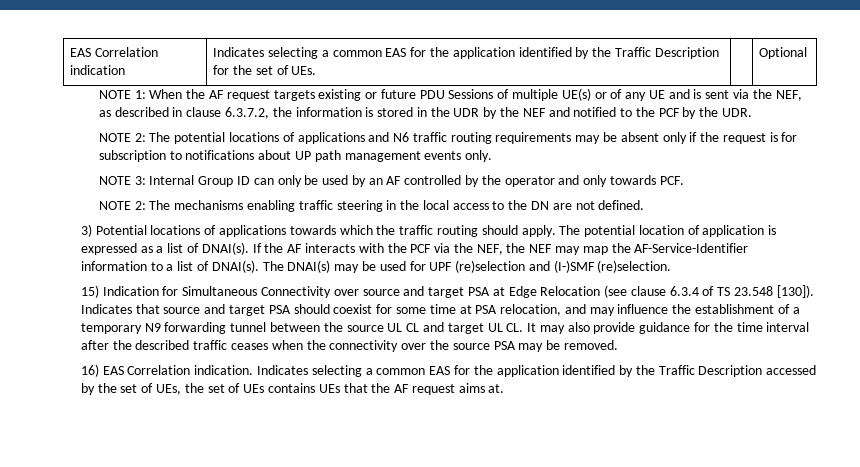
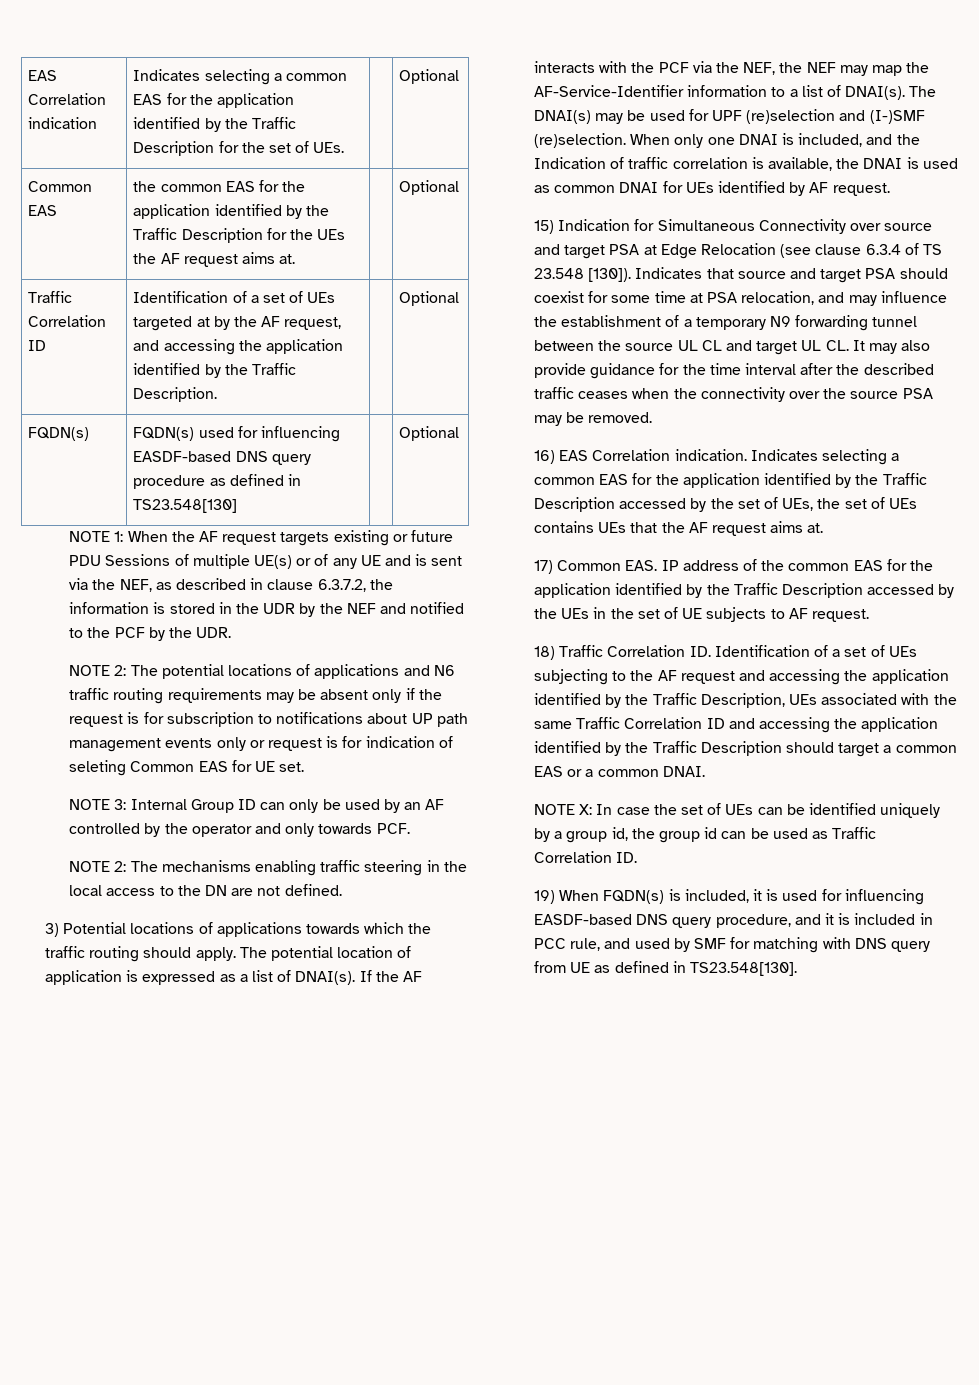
+ Common EAS | the common EAS for the application identified by the Traffic Description for the UEs the AF request aims at. | | Optional
+ Traffic Correlation ID | Identification of a set of UEs targeted at by the AF request, and accessing the application identified by the Traffic Description. | | Optional
+ FQDN(s) | FQDN(s) used for influencing EASDF-based DNS query procedure as defined in TS23.548[130] | | Optional
- NOTE 2: The potential locations of applications and N6 traffic routing requirements may be absent only if the request is for subscription to notifications about UP path management events only.
+ NOTE 2: The potential locations of applications and N6 traffic routing requirements may be absent only if the request is for subscription to notifications about UP path management events only or request is for indication of seleting Common EAS for UE set.
+ When only one DNAI is included, and the Indication of traffic correlation is available, the DNAI is used as common DNAI for UEs identified by AF request.
+ 17) Common EAS. IP address of the common EAS for the application identified by the Traffic Description accessed by the UEs in the set of UE subjects to AF request.
+ 18) Traffic Correlation ID. Identification of a set of UEs subjecting to the AF request and accessing the application identified by the Traffic Description, UEs associated with the same Traffic Correlation ID and accessing the application identified by the Traffic Description should target a common EAS or a common DNAI.
+ NOTE X: In case the set of UEs can be identified uniquely by a group id, the group id can be used as Traffic Correlation ID.
+ 19) When FQDN(s) is included, it is used for influencing EASDF-based DNS query procedure, and it is included in PCC rule, and used by SMF for matching with DNS query from UE as defined in TS23.548[130].

